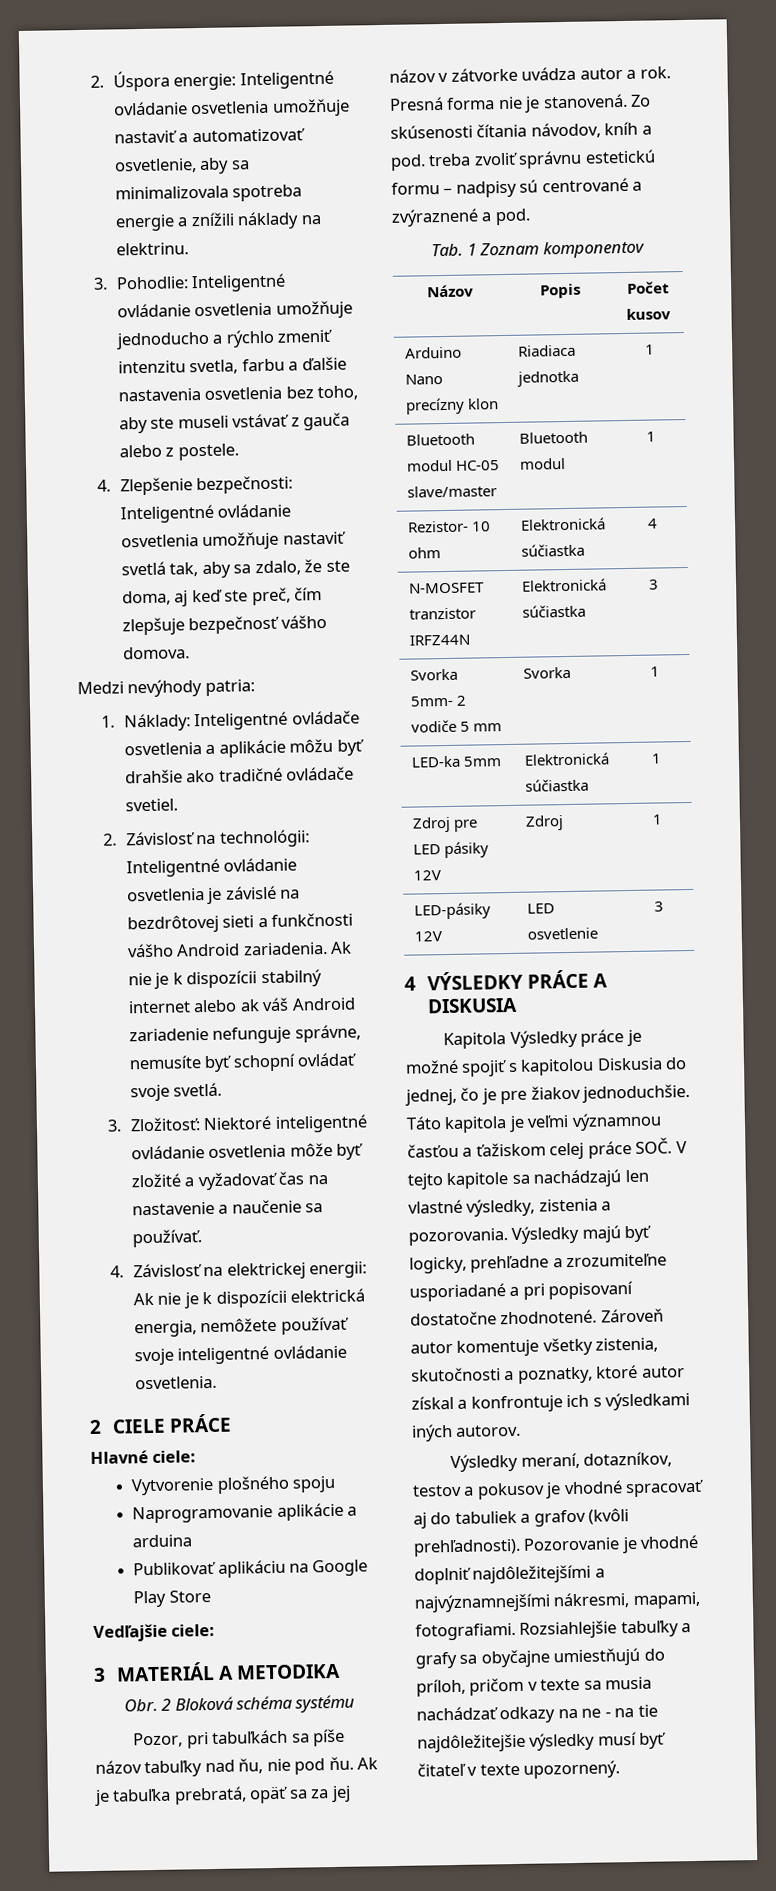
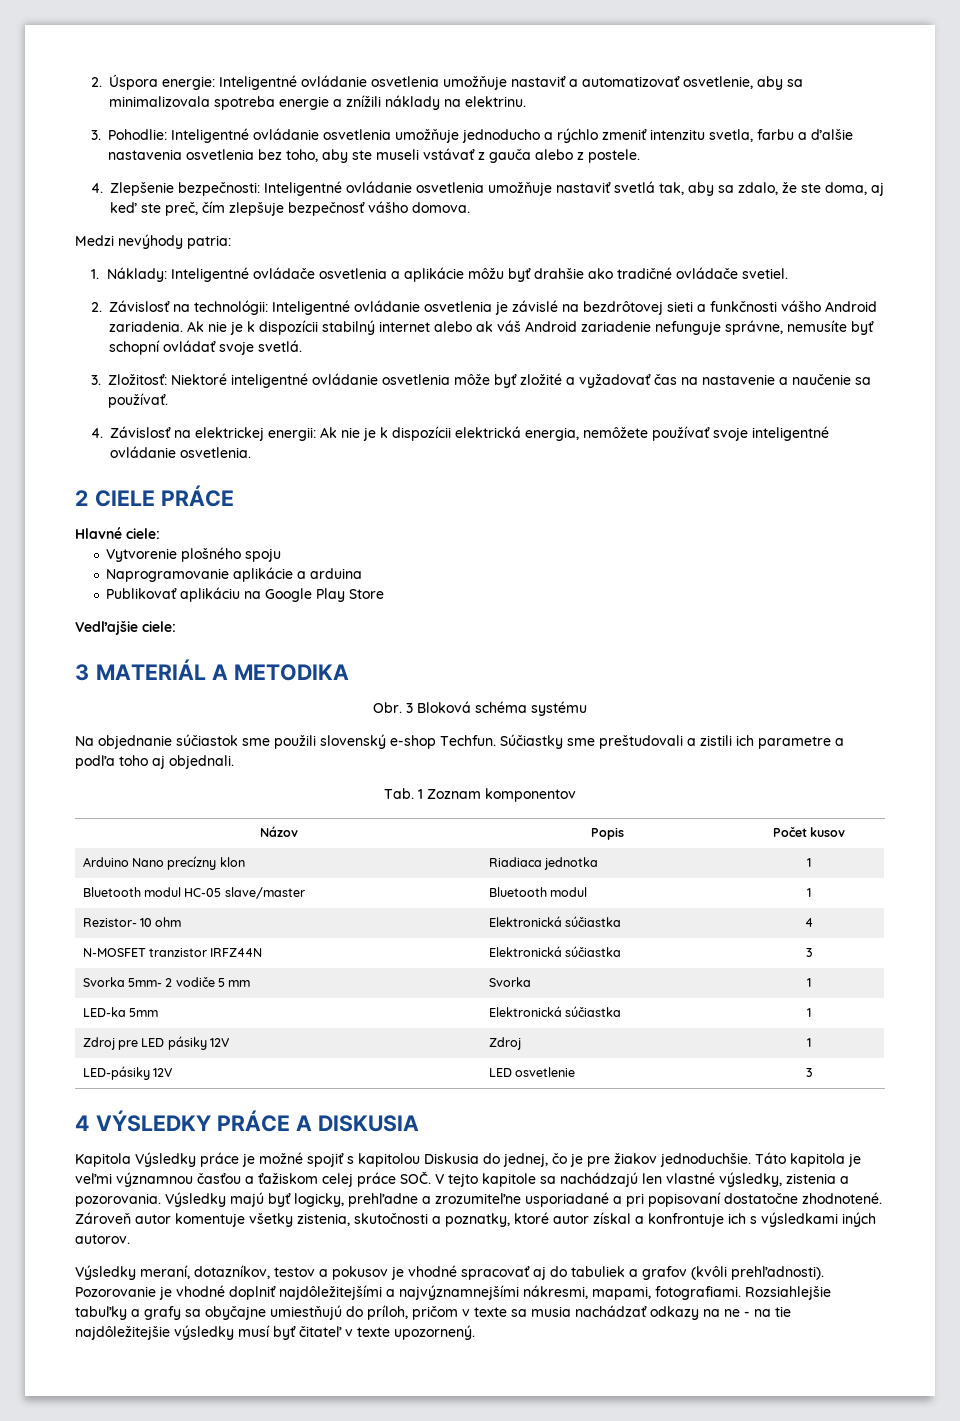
- Obr. 2 Bloková schéma systému
+ Obr. 3 Bloková schéma systému
- Pozor, pri tabuľkách sa píše názov tabuľky nad ňu, nie pod ňu. Ak je tabuľka prebratá, opäť sa za jej názov v zátvorke uvádza autor a rok. Presná forma nie je stanovená. Zo skúsenosti čítania návodov, kníh a pod. treba zvoliť správnu estetickú formu – nadpisy sú centrované a zvýraznené a pod.
+ Na objednanie súčiastok sme použili slovenský e-shop Techfun. Súčiastky sme preštudovali a zistili ich parametre a podľa toho aj objednali.

